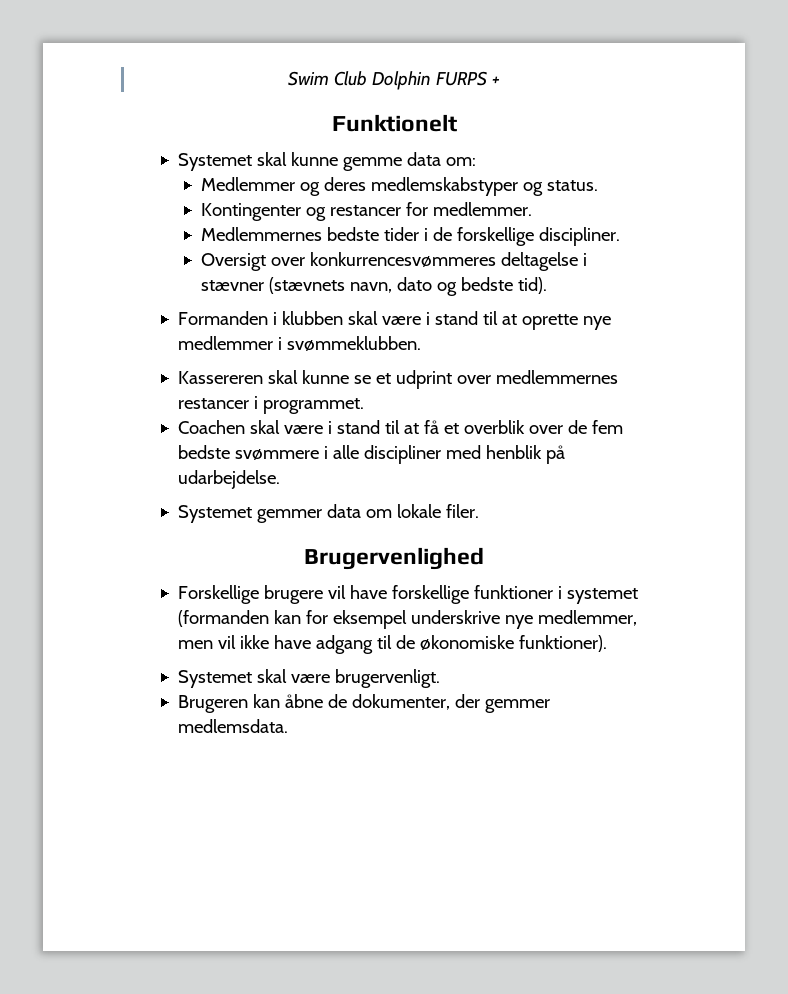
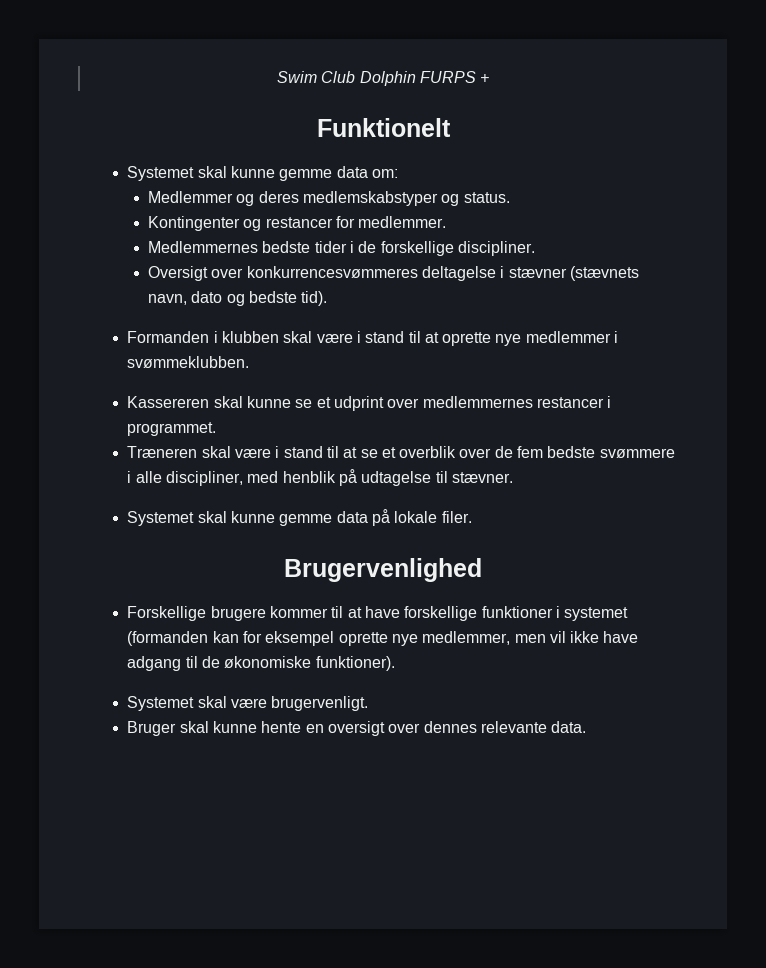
- Coachen skal være i stand til at få et overblik over de fem bedste svømmere i alle discipliner med henblik på udarbejdelse.
- Systemet gemmer data om lokale filer.
+ Træneren skal være i stand til at se et overblik over de fem bedste svømmere i alle discipliner, med henblik på udtagelse til stævner.
+ Systemet skal kunne gemme data på lokale filer.
- Forskellige brugere vil have forskellige funktioner i systemet (formanden kan for eksempel underskrive nye medlemmer, men vil ikke have adgang til de økonomiske funktioner).
+ Forskellige brugere kommer til at have forskellige funktioner i systemet (formanden kan for eksempel oprette nye medlemmer, men vil ikke have adgang til de økonomiske funktioner).
- Brugeren kan åbne de dokumenter, der gemmer medlemsdata.
+ Bruger skal kunne hente en oversigt over dennes relevante data.

